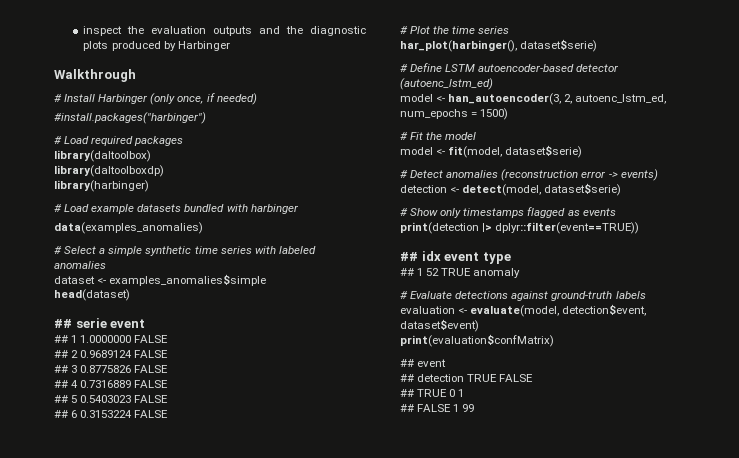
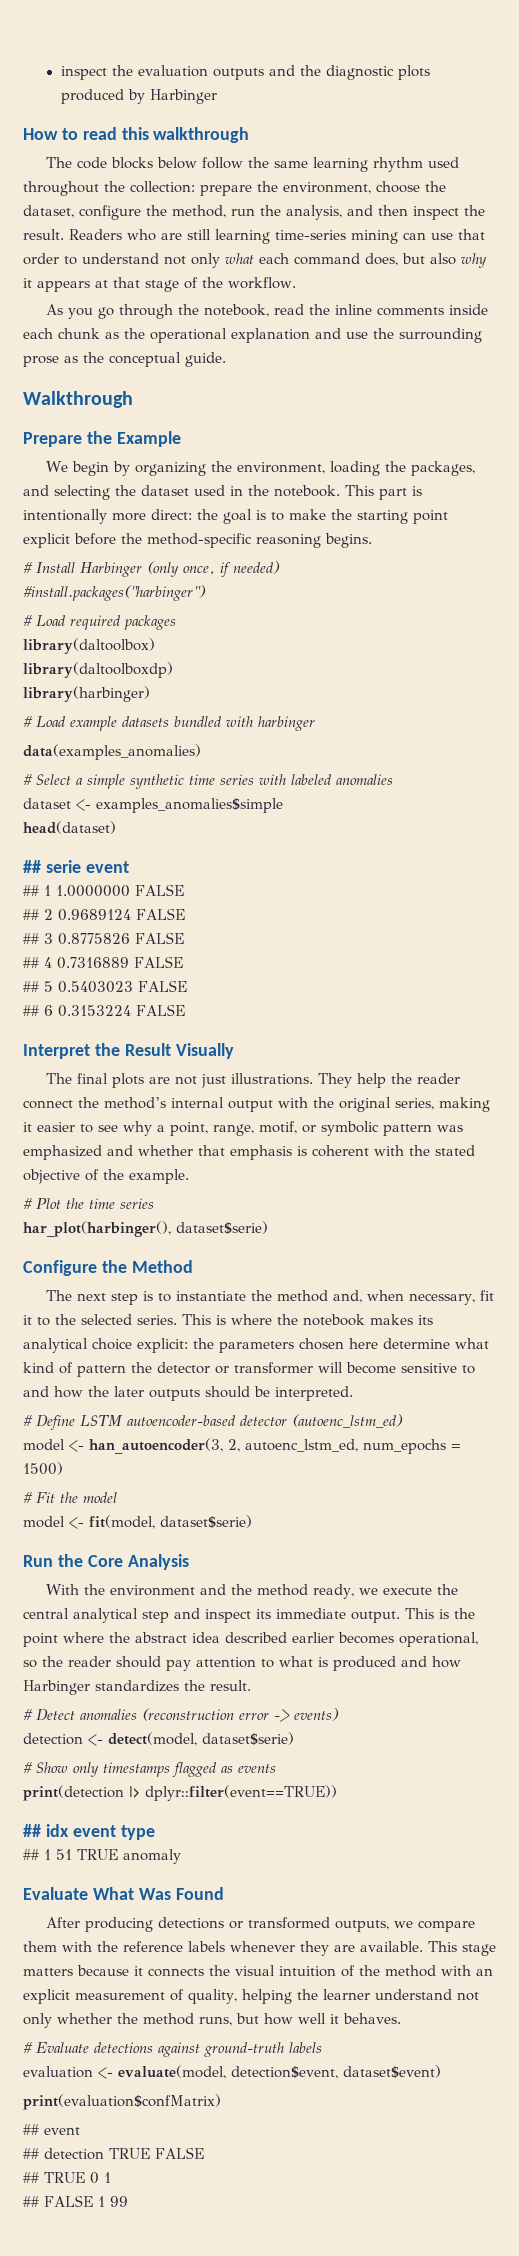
+ How to read this walkthrough
+ The code blocks below follow the same learning rhythm used throughout the collection: prepare the environment, choose the dataset, configure the method, run the analysis, and then inspect the result. Readers who are still learning time-series mining can use that order to understand not only what each command does, but also why it appears at that stage of the workflow.
+ As you go through the notebook, read the inline comments inside each chunk as the operational explanation and use the surrounding prose as the conceptual guide.
  Walkthrough
+ Prepare the Example
+ We begin by organizing the environment, loading the packages, and selecting the dataset used in the notebook. This part is intentionally more direct: the goal is to make the starting point explicit before the method-specific reasoning begins.
+ Interpret the Result Visually
+ The final plots are not just illustrations. They help the reader connect the method’s internal output with the original series, making it easier to see why a point, range, motif, or symbolic pattern was emphasized and whether that emphasis is coherent with the stated objective of the example.
+ Configure the Method
+ The next step is to instantiate the method and, when necessary, fit it to the selected series. This is where the notebook makes its analytical choice explicit: the parameters chosen here determine what kind of pattern the detector or transformer will become sensitive to and how the later outputs should be interpreted.
+ Run the Core Analysis
+ With the environment and the method ready, we execute the central analytical step and inspect its immediate output. This is the point where the abstract idea described earlier becomes operational, so the reader should pay attention to what is produced and how Harbinger standardizes the result.
- ## 1 52 TRUE anomaly
+ ## 1 51 TRUE anomaly
+ Evaluate What Was Found
+ After producing detections or transformed outputs, we compare them with the reference labels whenever they are available. This stage matters because it connects the visual intuition of the method with an explicit measurement of quality, helping the learner understand not only whether the method runs, but how well it behaves.

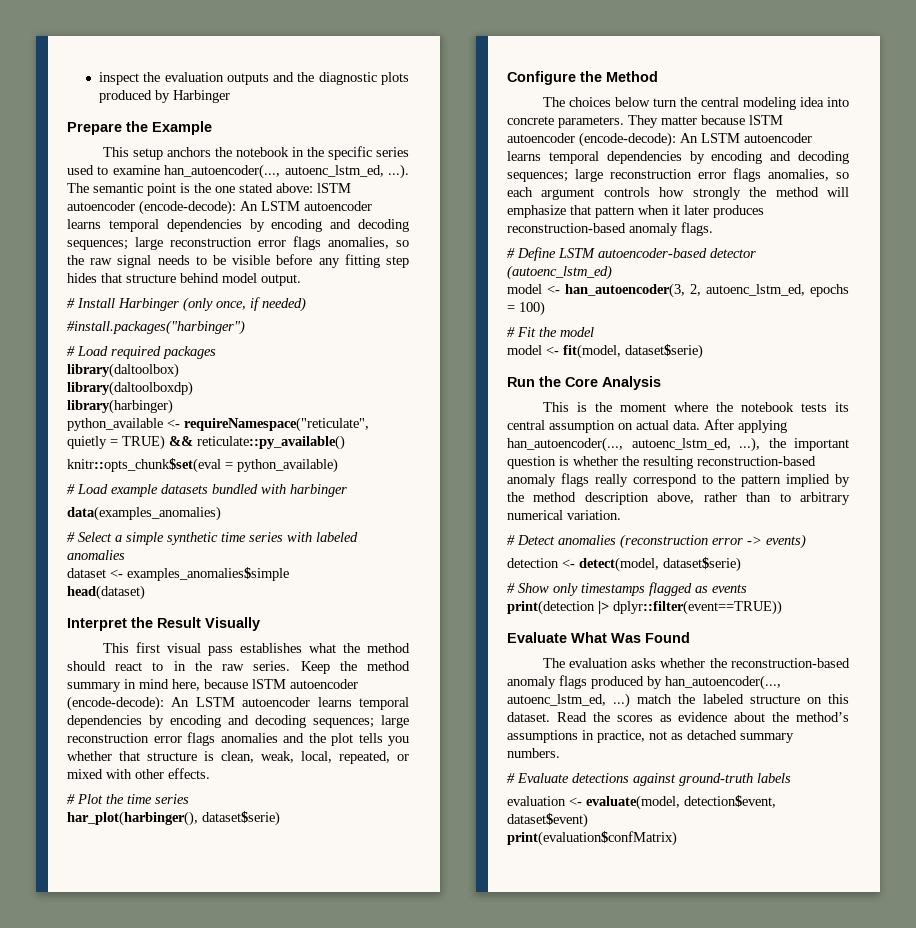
- How to read this walkthrough
- The code blocks below follow the same learning rhythm used throughout the collection: prepare the environment, choose the dataset, configure the method, run the analysis, and then inspect the result. Readers who are still learning time-series mining can use that order to understand not only what each command does, but also why it appears at that stage of the workflow.
- As you go through the notebook, read the inline comments inside each chunk as the operational explanation and use the surrounding prose as the conceptual guide.
- Walkthrough
  Prepare the Example
- We begin by organizing the environment, loading the packages, and selecting the dataset used in the notebook. This part is intentionally more direct: the goal is to make the starting point explicit before the method-specific reasoning begins.
+ This setup anchors the notebook in the specific series used to examine han_autoencoder(..., autoenc_lstm_ed, ...). The semantic point is the one stated above: lSTM autoencoder (encode-decode): An LSTM autoencoder learns temporal dependencies by encoding and decoding sequences; large reconstruction error flags anomalies, so the raw signal needs to be visible before any fitting step hides that structure behind model output.
+ python_available <- requireNamespace("reticulate", quietly = TRUE) && reticulate::py_available()
+ knitr::opts_chunk$set(eval = python_available)
- ## serie event
- ## 1 1.0000000 FALSE
- ## 2 0.9689124 FALSE
- ## 3 0.8775826 FALSE
- ## 4 0.7316889 FALSE
- ## 5 0.5403023 FALSE
- ## 6 0.3153224 FALSE
  Interpret the Result Visually
- The final plots are not just illustrations. They help the reader connect the method’s internal output with the original series, making it easier to see why a point, range, motif, or symbolic pattern was emphasized and whether that emphasis is coherent with the stated objective of the example.
+ This first visual pass establishes what the method should react to in the raw series. Keep the method summary in mind here, because lSTM autoencoder (encode-decode): An LSTM autoencoder learns temporal dependencies by encoding and decoding sequences; large reconstruction error flags anomalies and the plot tells you whether that structure is clean, weak, local, repeated, or mixed with other effects.
- The next step is to instantiate the method and, when necessary, fit it to the selected series. This is where the notebook makes its analytical choice explicit: the parameters chosen here determine what kind of pattern the detector or transformer will become sensitive to and how the later outputs should be interpreted.
+ The choices below turn the central modeling idea into concrete parameters. They matter because lSTM autoencoder (encode-decode): An LSTM autoencoder learns temporal dependencies by encoding and decoding sequences; large reconstruction error flags anomalies, so each argument controls how strongly the method will emphasize that pattern when it later produces reconstruction-based anomaly flags.
- model <- han_autoencoder(3, 2, autoenc_lstm_ed, num_epochs = 1500)
+ model <- han_autoencoder(3, 2, autoenc_lstm_ed, epochs = 100)
- With the environment and the method ready, we execute the central analytical step and inspect its immediate output. This is the point where the abstract idea described earlier becomes operational, so the reader should pay attention to what is produced and how Harbinger standardizes the result.
+ This is the moment where the notebook tests its central assumption on actual data. After applying han_autoencoder(..., autoenc_lstm_ed, ...), the important question is whether the resulting reconstruction-based anomaly flags really correspond to the pattern implied by the method description above, rather than to arbitrary numerical variation.
- ## idx event type
- ## 1 51 TRUE anomaly
  Evaluate What Was Found
- After producing detections or transformed outputs, we compare them with the reference labels whenever they are available. This stage matters because it connects the visual intuition of the method with an explicit measurement of quality, helping the learner understand not only whether the method runs, but how well it behaves.
+ The evaluation asks whether the reconstruction-based anomaly flags produced by han_autoencoder(..., autoenc_lstm_ed, ...) match the labeled structure on this dataset. Read the scores as evidence about the method’s assumptions in practice, not as detached summary numbers.
- ## event
- ## detection TRUE FALSE
- ## TRUE 0 1
- ## FALSE 1 99

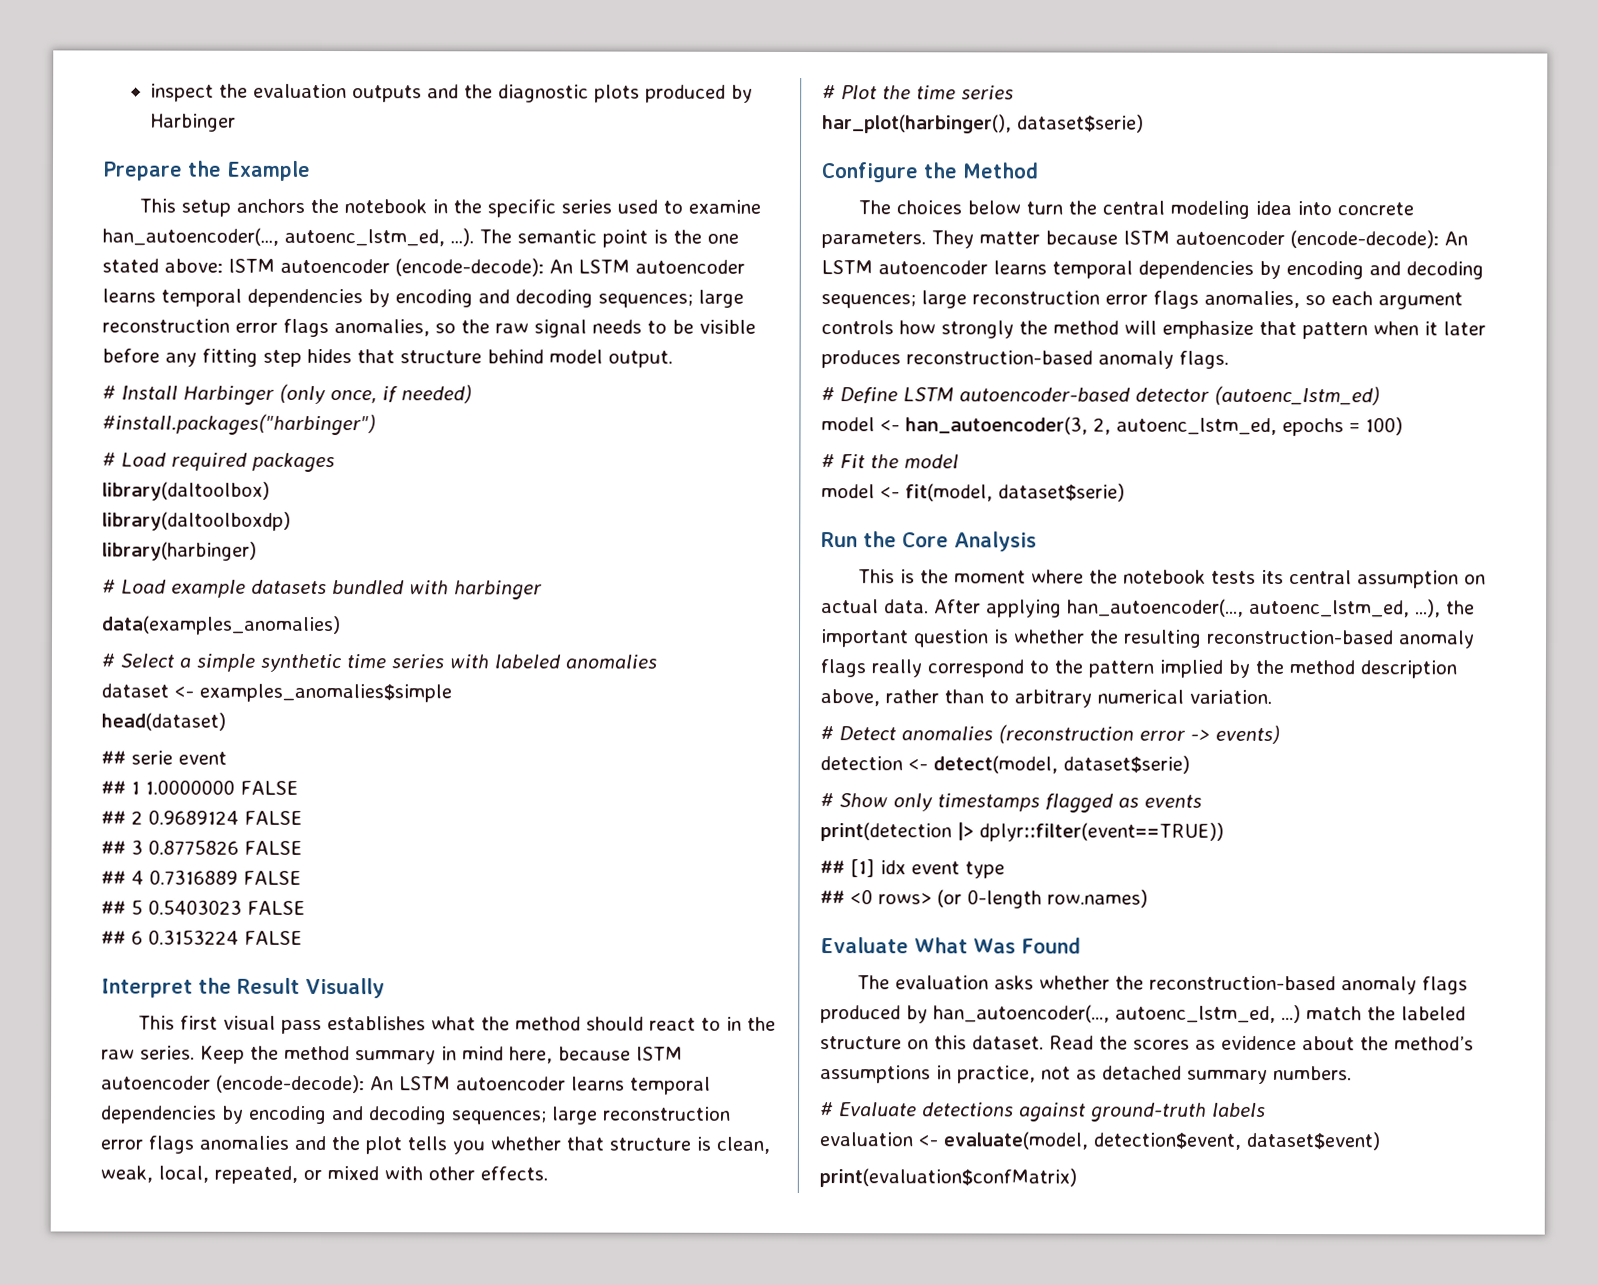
- python_available <- requireNamespace("reticulate", quietly = TRUE) && reticulate::py_available()
- knitr::opts_chunk$set(eval = python_available)
+ ## serie event
+ ## 1 1.0000000 FALSE
+ ## 2 0.9689124 FALSE
+ ## 3 0.8775826 FALSE
+ ## 4 0.7316889 FALSE
+ ## 5 0.5403023 FALSE
+ ## 6 0.3153224 FALSE
+ ## [1] idx event type
+ ## <0 rows> (or 0-length row.names)

